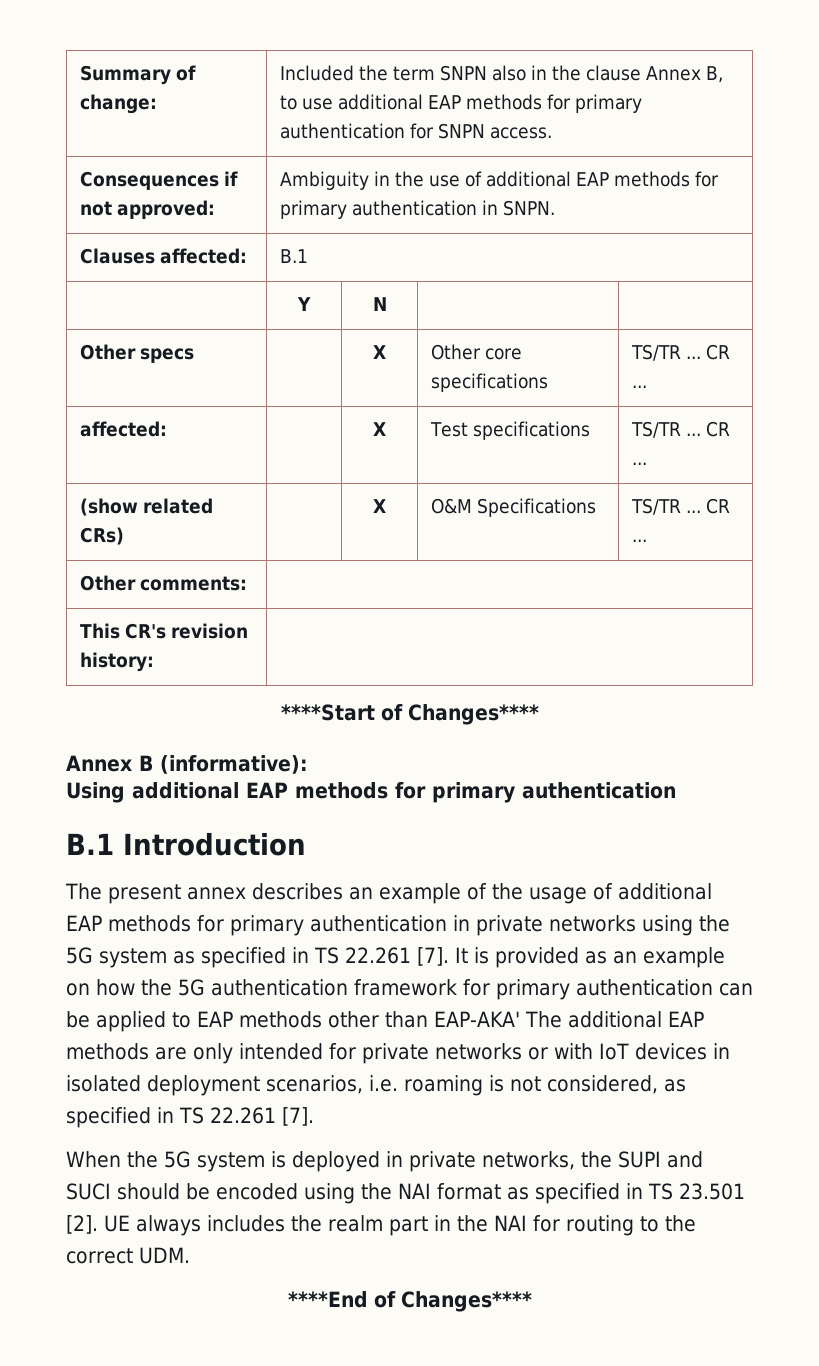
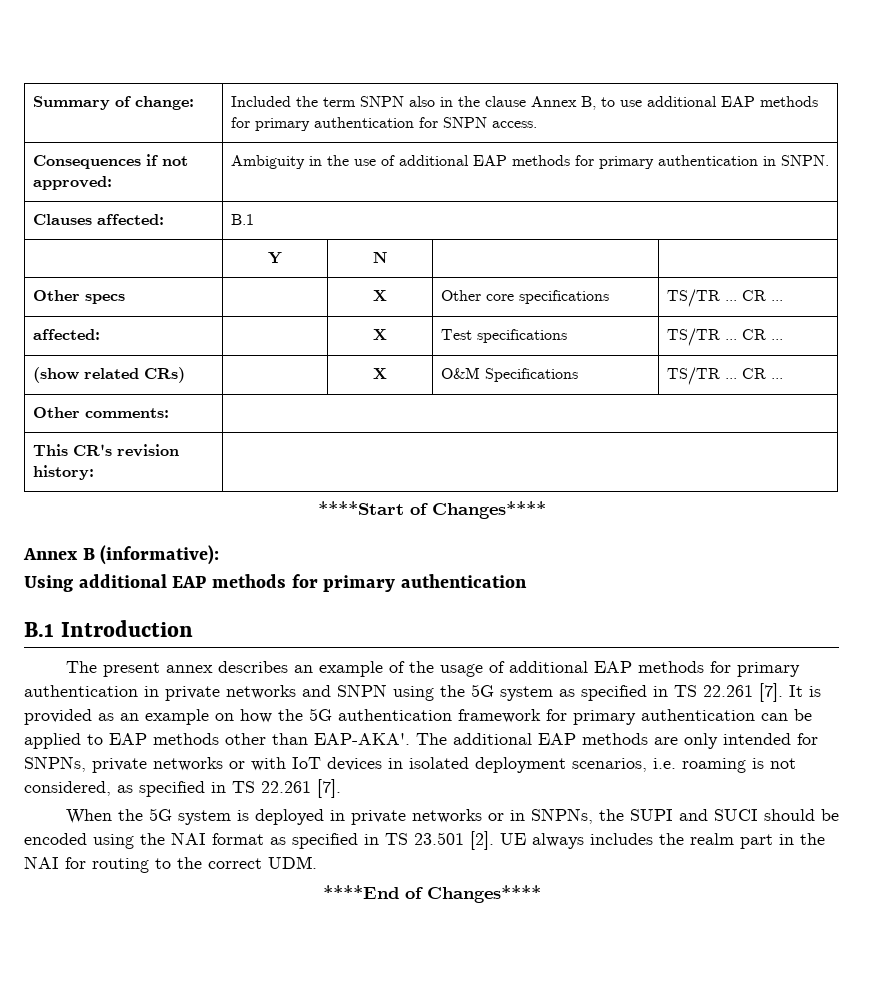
- The present annex describes an example of the usage of additional EAP methods for primary authentication in private networks using the 5G system as specified in TS 22.261 [7].
+ The present annex describes an example of the usage of additional EAP methods for primary authentication in private networks and SNPN using the 5G system as specified in TS 22.261 [7].
- It is provided as an example on how the 5G authentication framework for primary authentication can be applied to EAP methods other than EAP-AKA' The additional EAP methods are only intended for private networks or with IoT devices in isolated deployment scenarios, i.e. roaming is not considered, as specified in TS 22.261 [7].
+ It is provided as an example on how the 5G authentication framework for primary authentication can be applied to EAP methods other than EAP-AKA'. The additional EAP methods are only intended for SNPNs, private networks or with IoT devices in isolated deployment scenarios, i.e. roaming is not considered, as specified in TS 22.261 [7].
- When the 5G system is deployed in private networks, the SUPI and SUCI should be encoded using the NAI format as specified in TS 23.501 [2].
+ When the 5G system is deployed in private networks or in SNPNs, the SUPI and SUCI should be encoded using the NAI format as specified in TS 23.501 [2].

